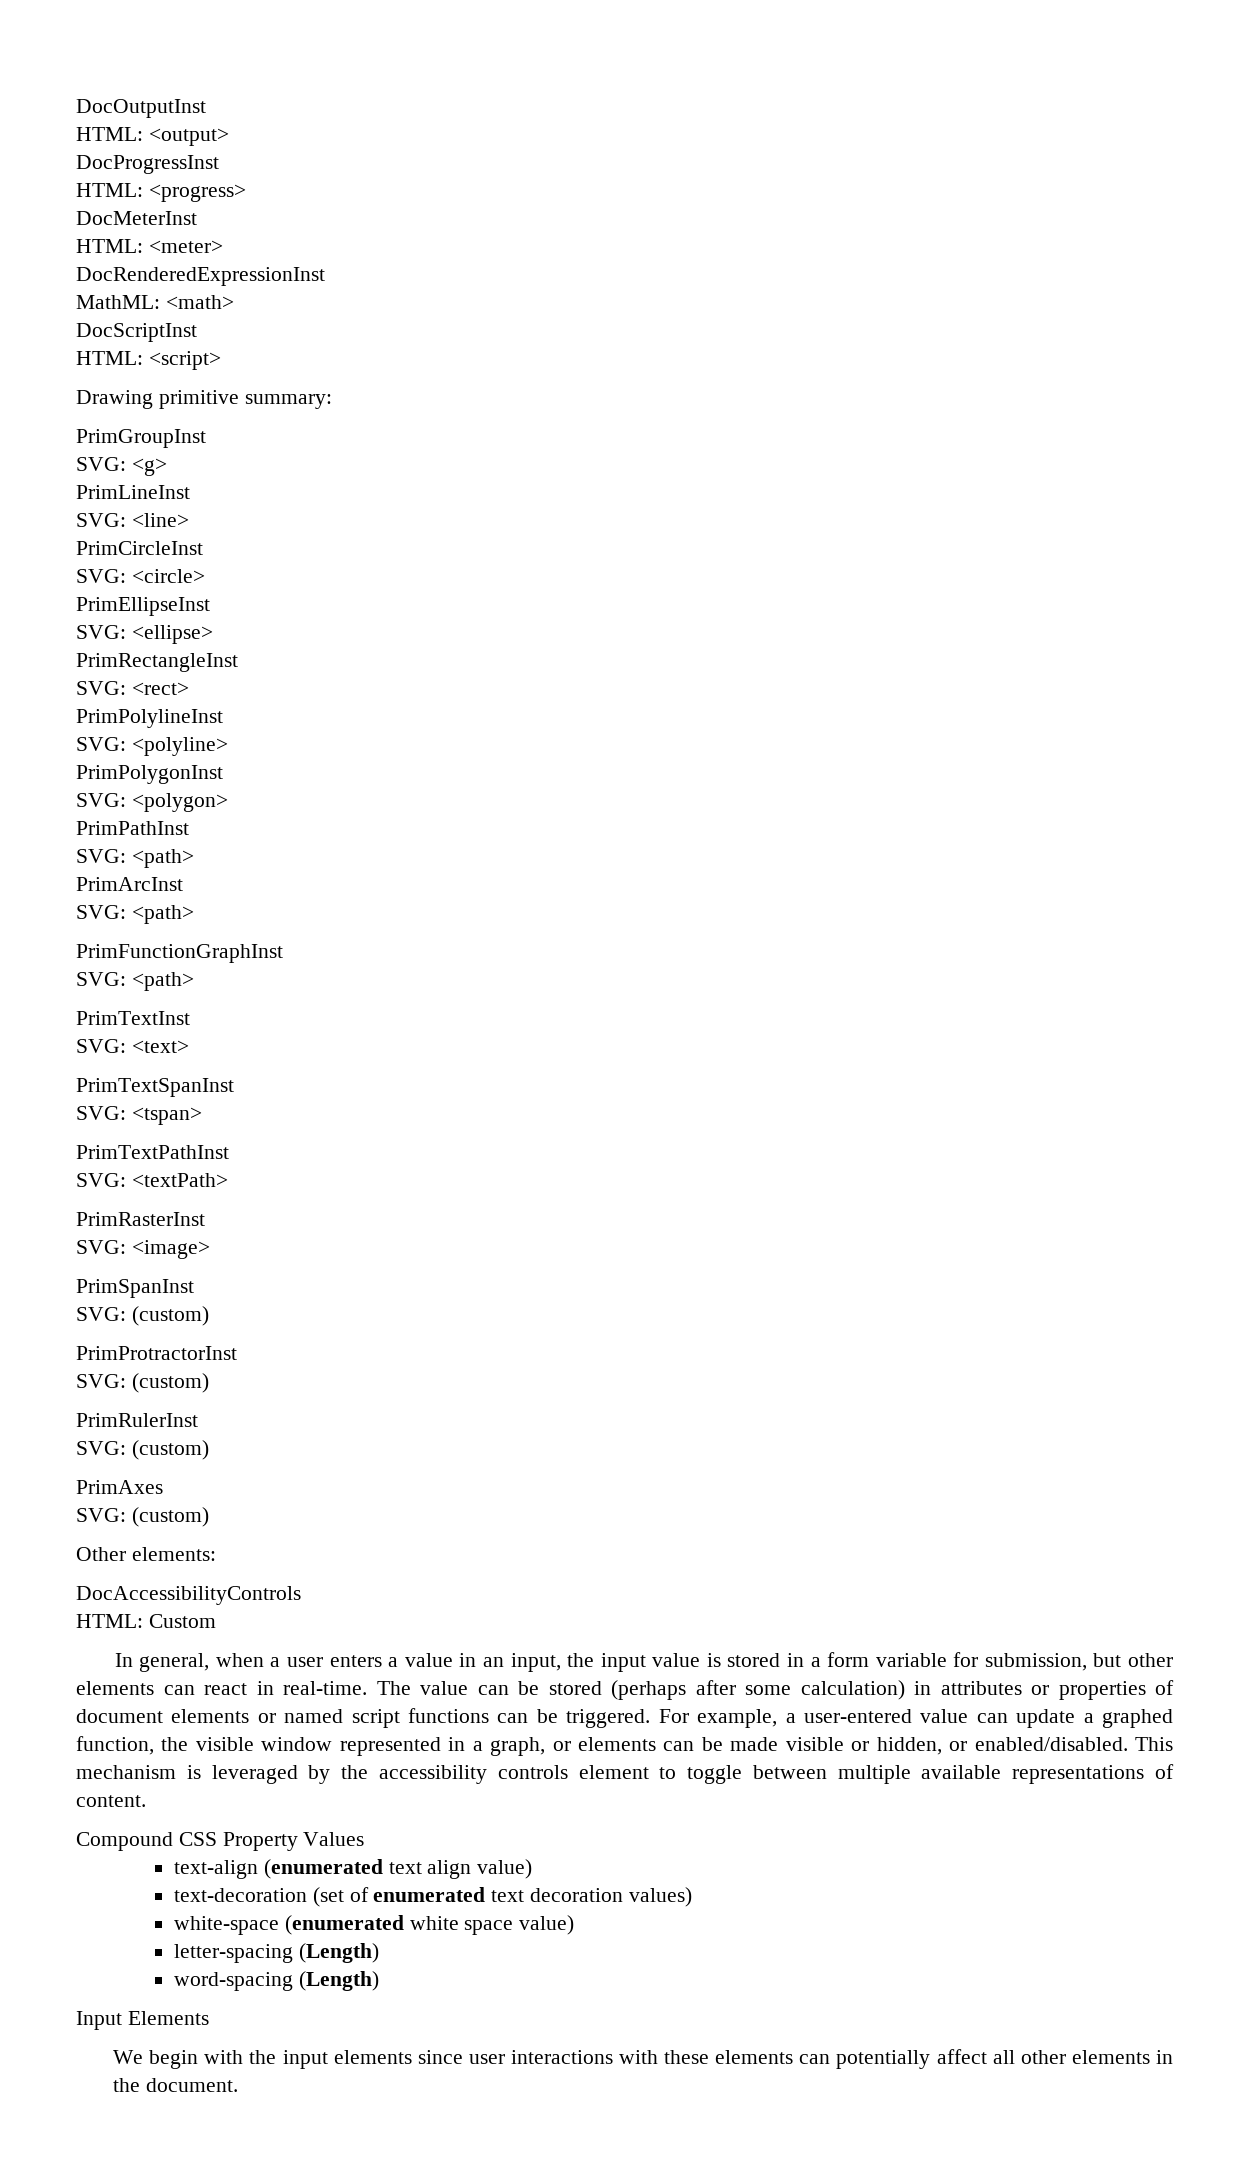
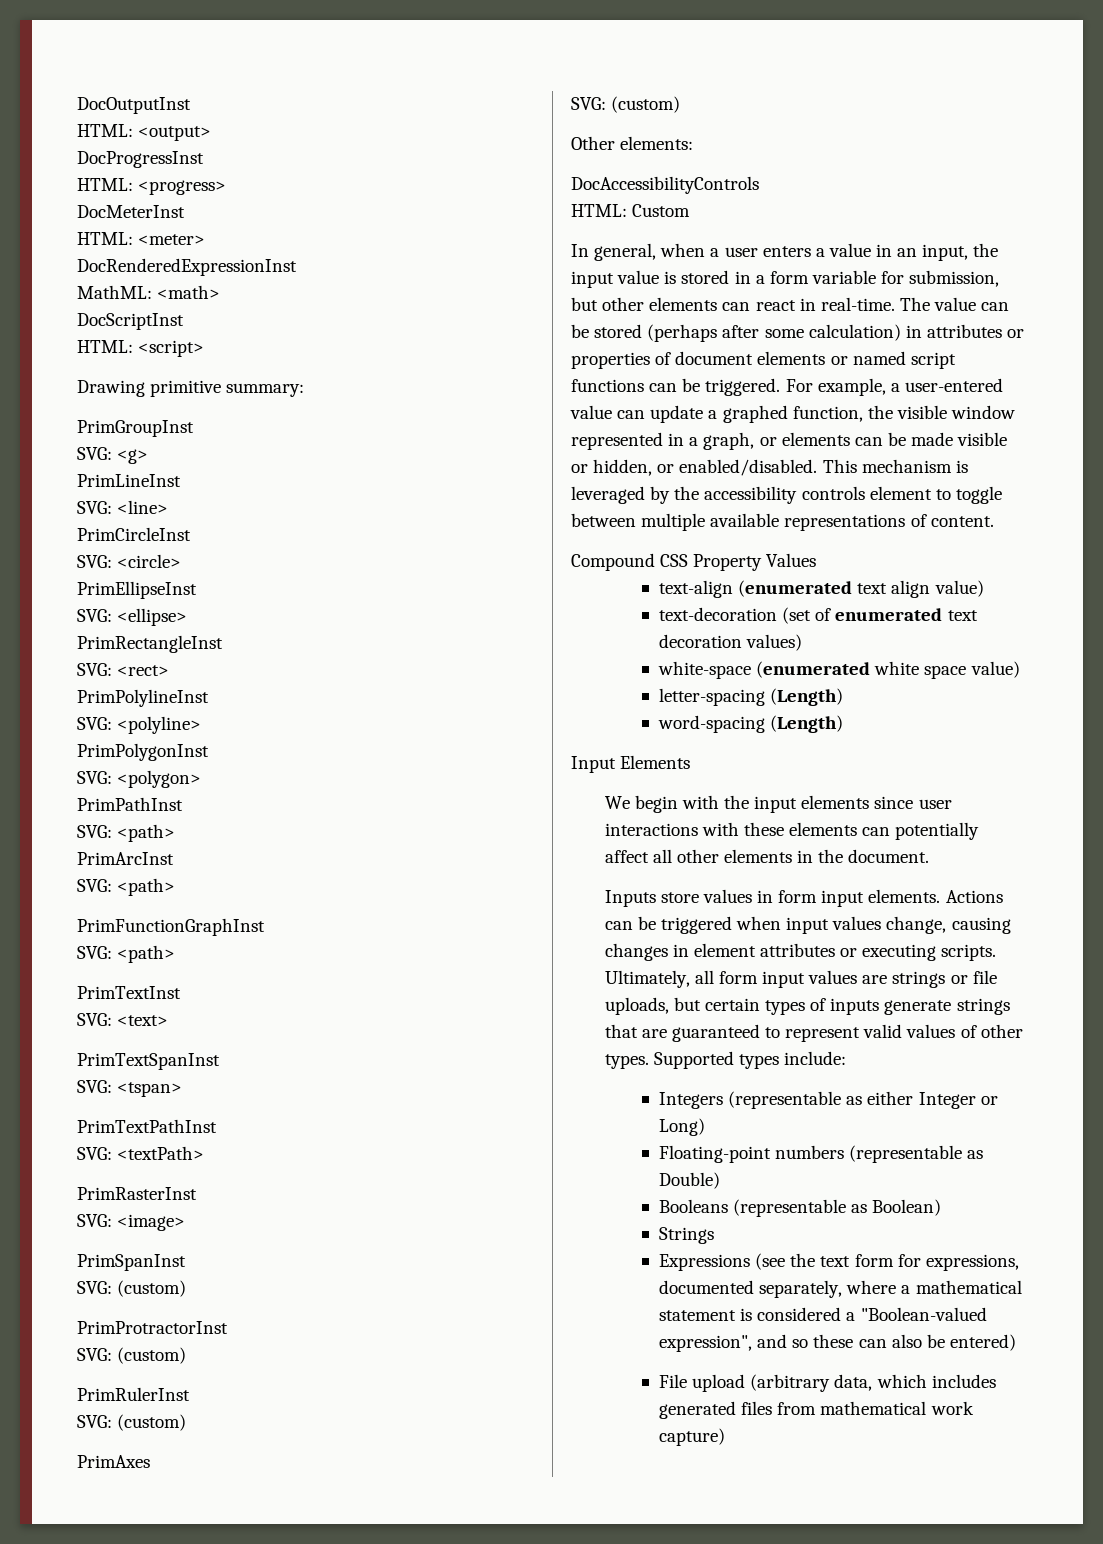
+ Inputs store values in form input elements. Actions can be triggered when input values change, causing changes in element attributes or executing scripts. Ultimately, all form input values are strings or file uploads, but certain types of inputs generate strings that are guaranteed to represent valid values of other types. Supported types include:
+ Integers (representable as either Integer or Long)
+ Floating-point numbers (representable as Double)
+ Booleans (representable as Boolean)
+ Strings
+ Expressions (see the text form for expressions, documented separately, where a mathematical statement is considered a "Boolean-valued expression", and so these can also be entered)
+ File upload (arbitrary data, which includes generated files from mathematical work capture)

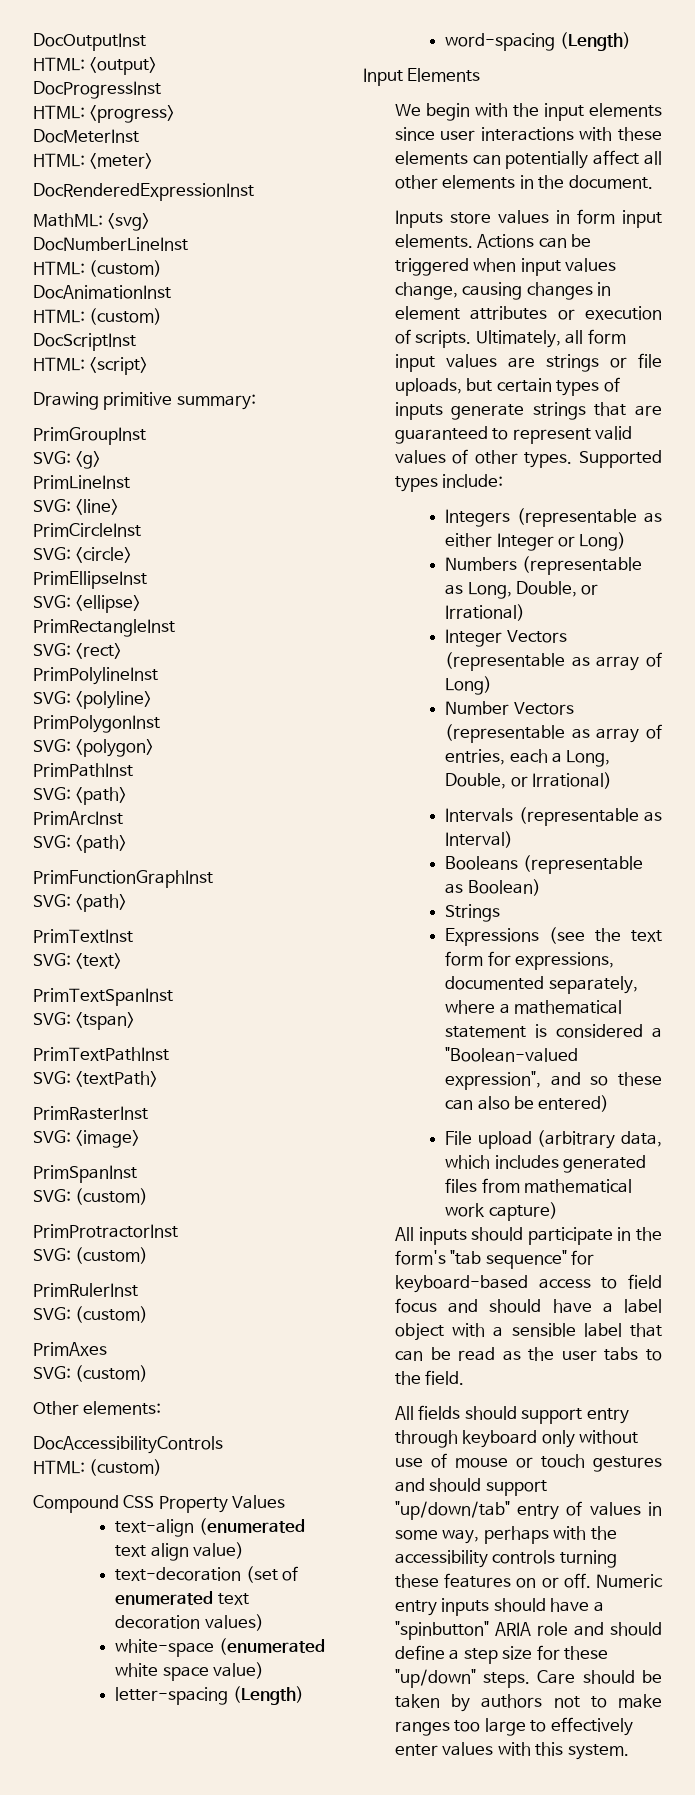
- MathML: <math>
+ MathML: <svg>
+ DocNumberLineInst
+ HTML: (custom)
+ DocAnimationInst
+ HTML: (custom)
  DocAccessibilityControls
- HTML: Custom
- In general, when a user enters a value in an input, the input value is stored in a form variable for submission, but other elements can react in real-time. The value can be stored (perhaps after some calculation) in attributes or properties of document elements or named script functions can be triggered. For example, a user-entered value can update a graphed function, the visible window represented in a graph, or elements can be made visible or hidden, or enabled/disabled. This mechanism is leveraged by the accessibility controls element to toggle between multiple available representations of content.
+ HTML: (custom)
- Actions can be triggered when input values change, causing changes in element attributes or executing scripts.
+ Actions can be triggered when input values change, causing changes in element attributes or execution of scripts.
- Floating-point numbers (representable as Double)
+ Numbers (representable as Long, Double, or Irrational)
+ Integer Vectors (representable as array of Long)
+ Number Vectors (representable as array of entries, each a Long, Double, or Irrational)
+ Intervals (representable as Interval)
+ All inputs should participate in the form's "tab sequence" for keyboard-based access to field focus and should have a label object with a sensible label that can be read as the user tabs to the field.
+ All fields should support entry through keyboard only without use of mouse or touch gestures and should support "up/down/tab" entry of values in some way, perhaps with the accessibility controls turning these features on or off. Numeric entry inputs should have a "spinbutton" ARIA role and should define a step size for these "up/down" steps. Care should be taken by authors not to make ranges too large to effectively enter values with this system.

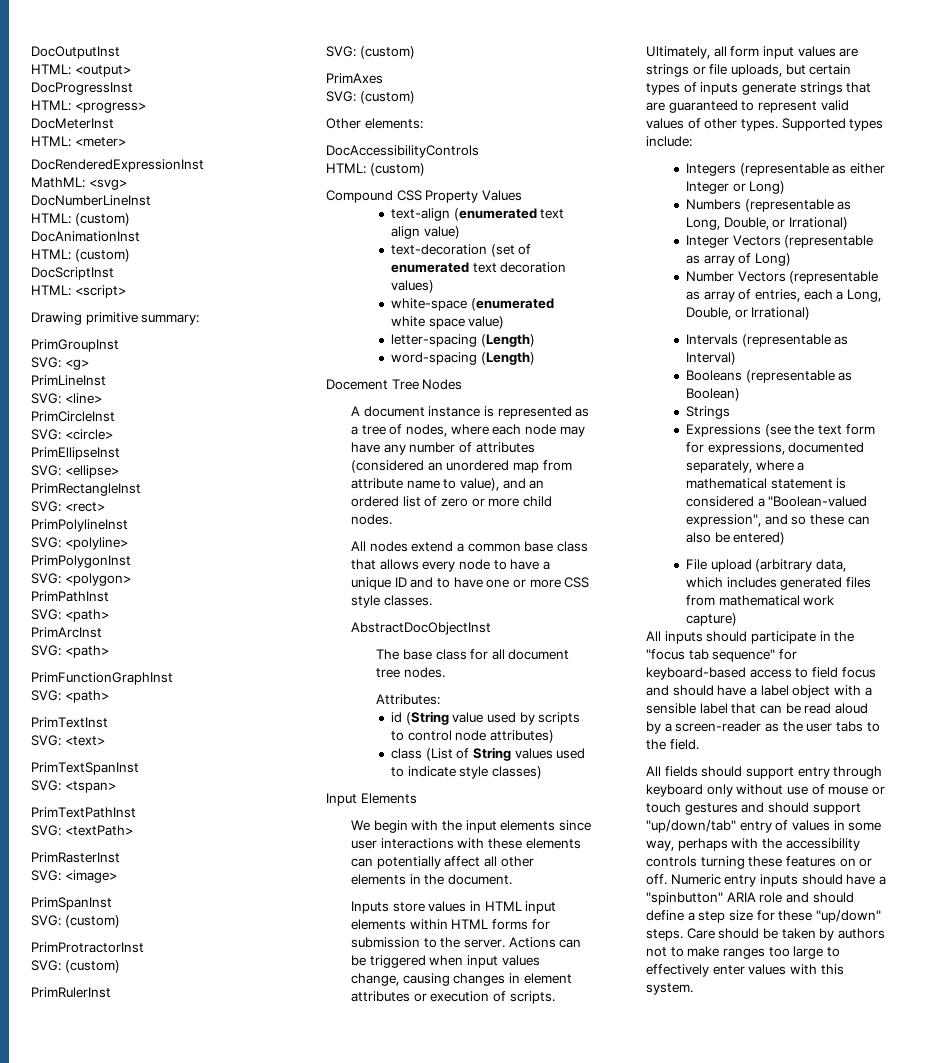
+ Docement Tree Nodes
+ A document instance is represented as a tree of nodes, where each node may have any number of attributes (considered an unordered map from attribute name to value), and an ordered list of zero or more child nodes.
+ All nodes extend a common base class that allows every node to have a unique ID and to have one or more CSS style classes.
+ AbstractDocObjectInst
+ The base class for all document tree nodes.
+ Attributes:
+ id (String value used by scripts to control node attributes)
+ class (List of String values used to indicate style classes)
- Inputs store values in form input elements.
+ Inputs store values in HTML input elements within HTML forms for submission to the server.
- All inputs should participate in the form's "tab sequence" for keyboard-based access to field focus and should have a label object with a sensible label that can be read as the user tabs to the field.
+ All inputs should participate in the "focus tab sequence" for keyboard-based access to field focus and should have a label object with a sensible label that can be read aloud by a screen-reader as the user tabs to the field.

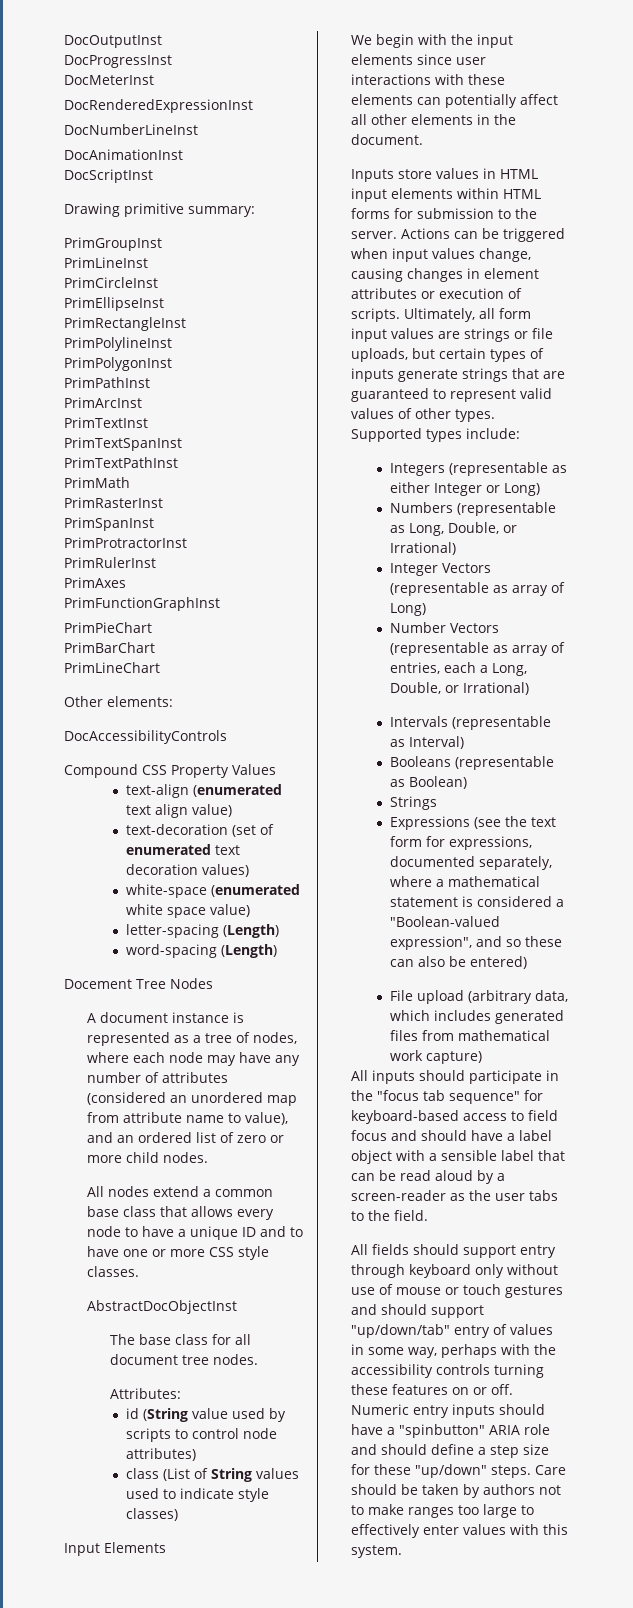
- HTML: <output>
- HTML: <progress>
- HTML: <meter>
- MathML: <svg>
  DocNumberLineInst
- HTML: (custom)
  DocAnimationInst
- HTML: (custom)
- HTML: <script>
- SVG: <g>
- SVG: <line>
- SVG: <circle>
- SVG: <ellipse>
- SVG: <rect>
- SVG: <polyline>
- SVG: <polygon>
  PrimPathInst
- SVG: <path>
  PrimArcInst
- SVG: <path>
+ PrimTextInst
+ PrimTextSpanInst
+ PrimTextPathInst
+ PrimMath
+ PrimRasterInst
+ PrimSpanInst
+ PrimProtractorInst
+ PrimRulerInst
+ PrimAxes
  PrimFunctionGraphInst
- SVG: <path>
- PrimTextInst
- SVG: <text>
- PrimTextSpanInst
- SVG: <tspan>
- PrimTextPathInst
- SVG: <textPath>
- PrimRasterInst
- SVG: <image>
- PrimSpanInst
- SVG: (custom)
- PrimProtractorInst
- SVG: (custom)
- PrimRulerInst
- SVG: (custom)
- PrimAxes
- SVG: (custom)
+ PrimPieChart
+ PrimBarChart
+ PrimLineChart
  DocAccessibilityControls
- HTML: (custom)

